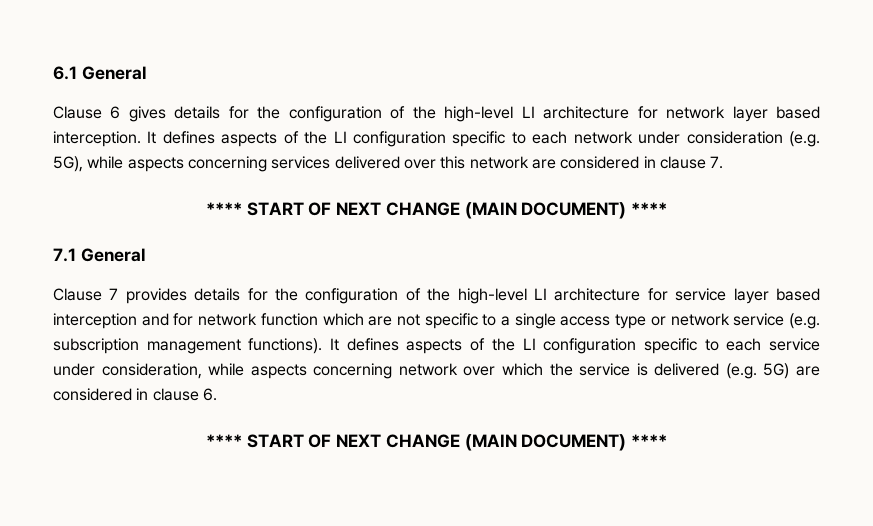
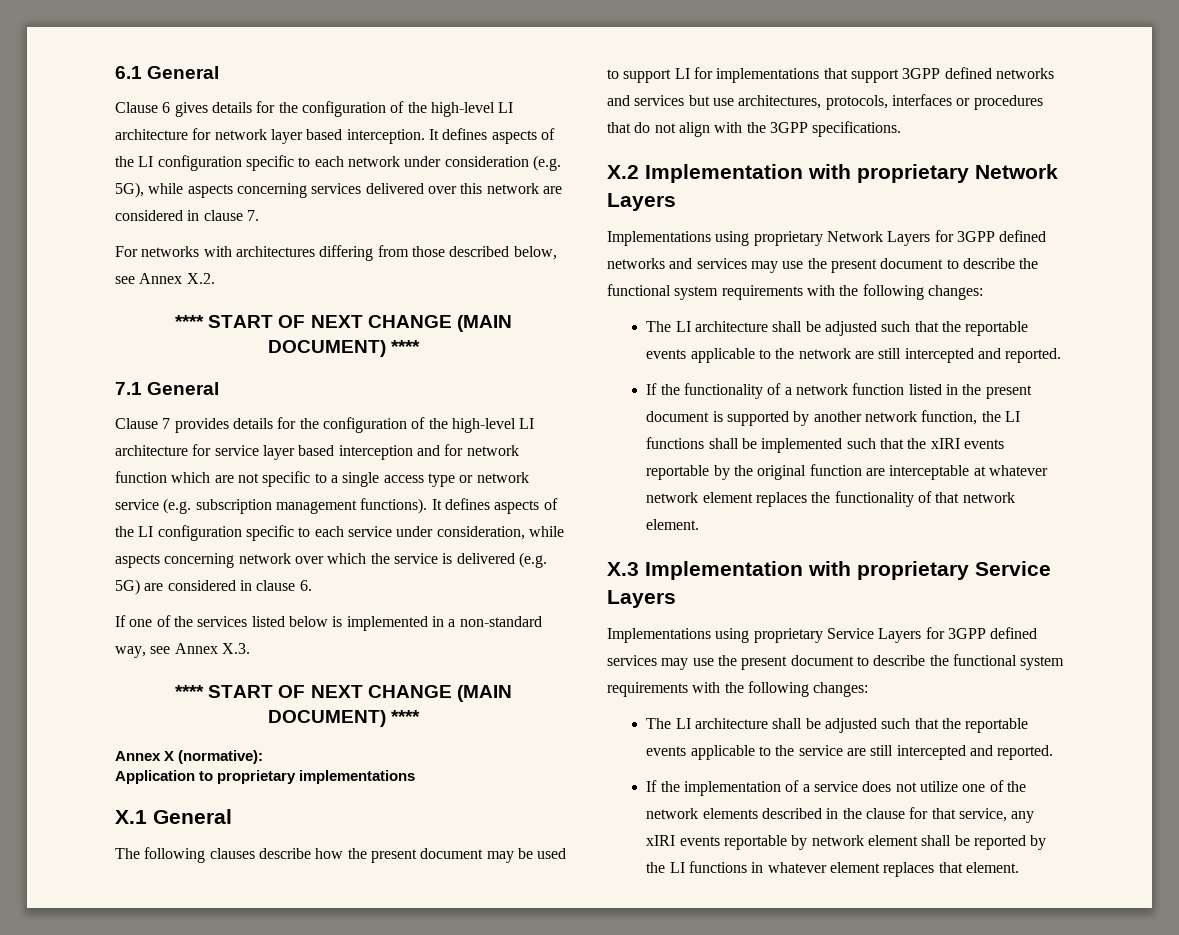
+ For networks with architectures differing from those described below, see Annex X.2.
  It defines aspects of the LI configuration specific to each service under consideration, while aspects concerning network over which the service is delivered (e.g. 5G) are considered in clause 6.
+ If one of the services listed below is implemented in a non-standard way, see Annex X.3.
  **** START OF NEXT CHANGE (MAIN DOCUMENT) ****
+ Annex X (normative):
+ Application to proprietary implementations
+ X.1 General
+ The following clauses describe how the present document may be used to support LI for implementations that support 3GPP defined networks and services but use architectures, protocols, interfaces or procedures that do not align with the 3GPP specifications.
+ X.2 Implementation with proprietary Network Layers
+ Implementations using proprietary Network Layers for 3GPP defined networks and services may use the present document to describe the functional system requirements with the following changes:
+ The LI architecture shall be adjusted such that the reportable events applicable to the network are still intercepted and reported.
+ If the functionality of a network function listed in the present document is supported by another network function, the LI functions shall be implemented such that the xIRI events reportable by the original function are interceptable at whatever network element replaces the functionality of that network element.
+ X.3 Implementation with proprietary Service Layers
+ Implementations using proprietary Service Layers for 3GPP defined services may use the present document to describe the functional system requirements with the following changes:
+ The LI architecture shall be adjusted such that the reportable events applicable to the service are still intercepted and reported.
+ If the implementation of a service does not utilize one of the network elements described in the clause for that service, any xIRI events reportable by network element shall be reported by the LI functions in whatever element replaces that element.

